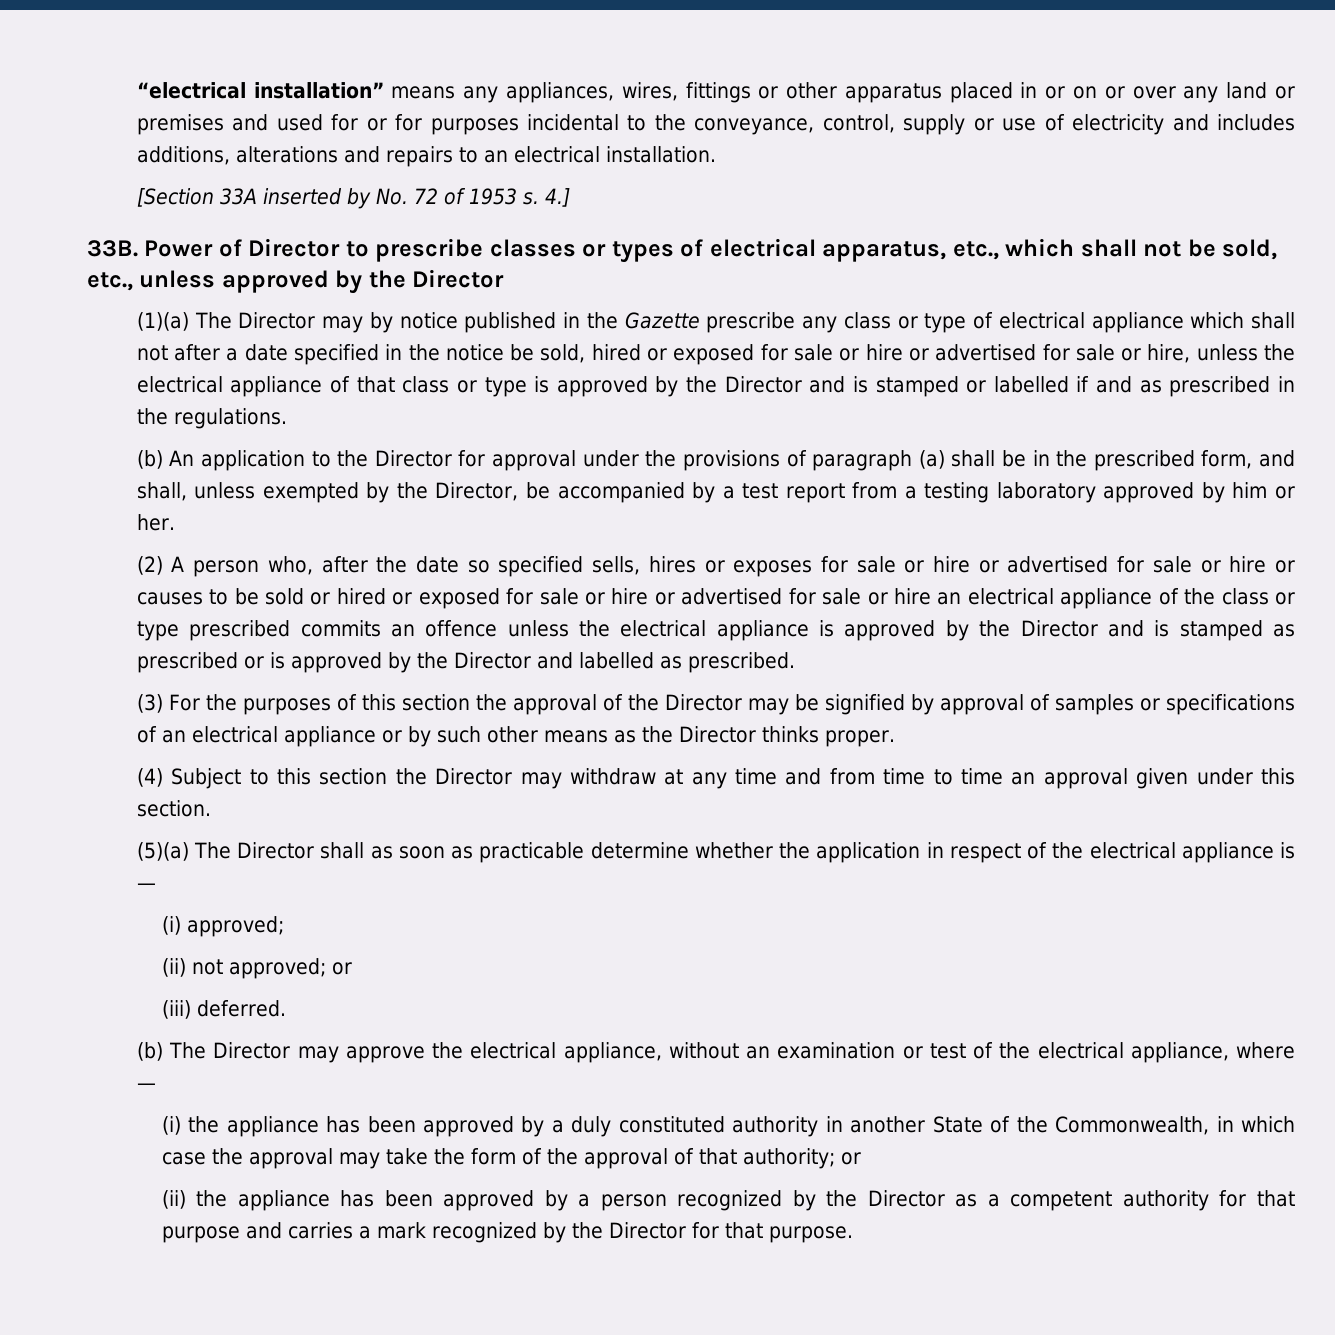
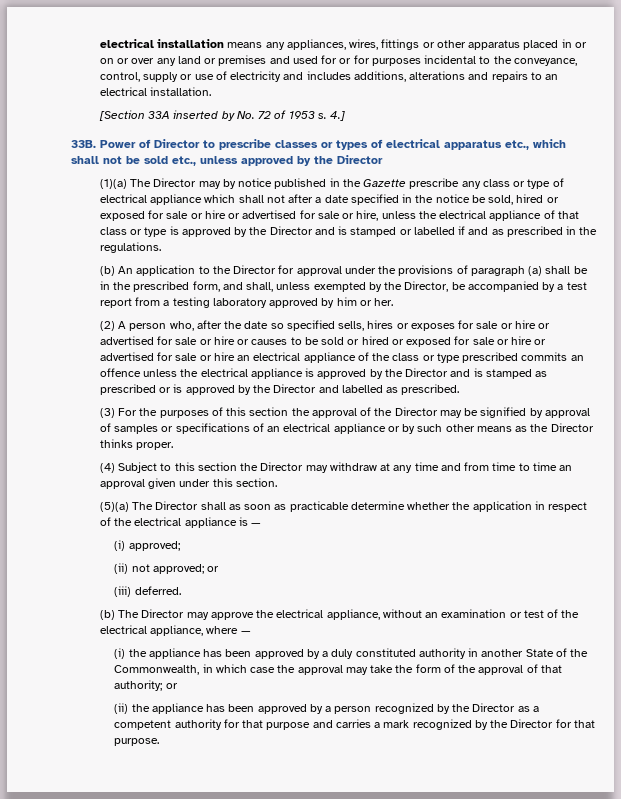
- “electrical installation” means any appliances, wires, fittings or other apparatus placed in or on or over any land or premises and used for or for purposes incidental to the conveyance, control, supply or use of electricity and includes additions, alterations and repairs to an electrical installation.
+ electrical installation means any appliances, wires, fittings or other apparatus placed in or on or over any land or premises and used for or for purposes incidental to the conveyance, control, supply or use of electricity and includes additions, alterations and repairs to an electrical installation.
- Power of Director to prescribe classes or types of electrical apparatus, etc., which shall not be sold, etc., unless approved by the Director
+ Power of Director to prescribe classes or types of electrical apparatus etc., which shall not be sold etc., unless approved by the Director

